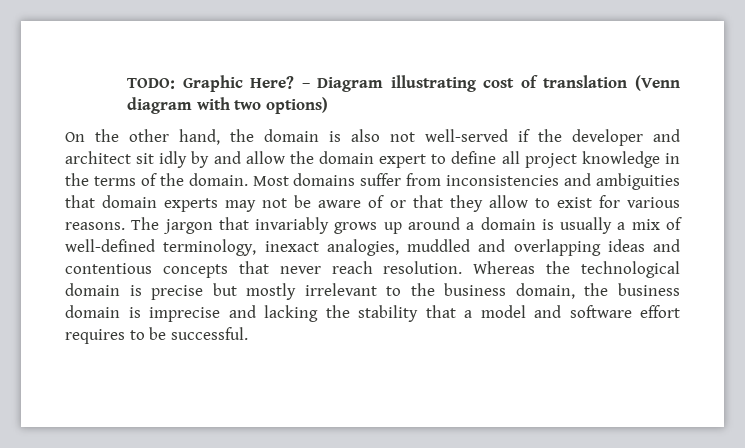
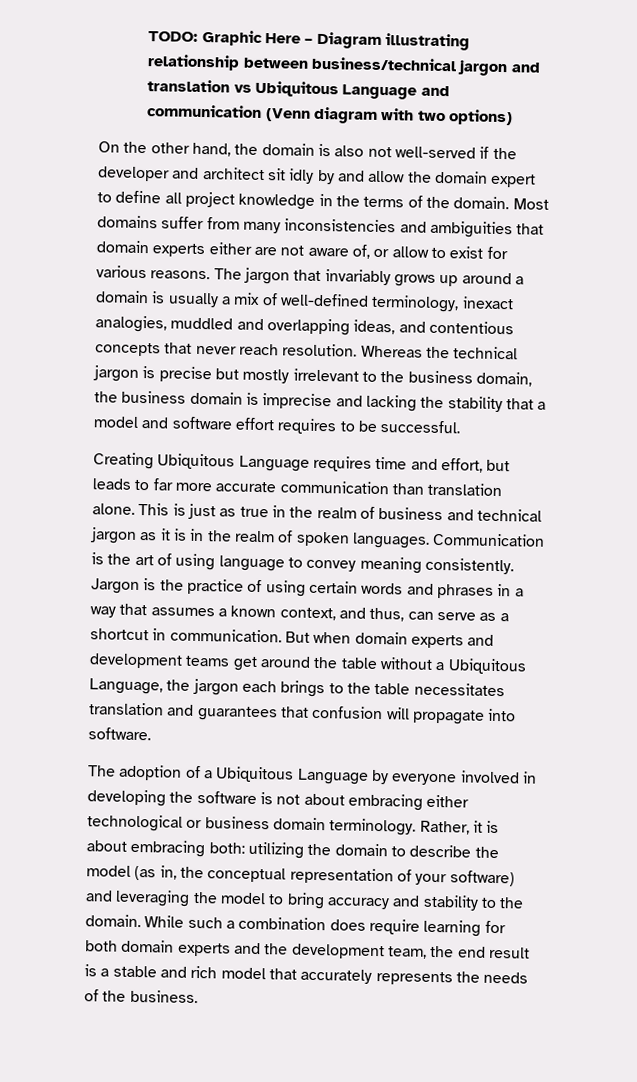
- TODO: Graphic Here? – Diagram illustrating cost of translation (Venn diagram with two options)
+ TODO: Graphic Here – Diagram illustrating relationship between business/technical jargon and translation vs Ubiquitous Language and communication (Venn diagram with two options)
- Most domains suffer from inconsistencies and ambiguities that domain experts may not be aware of or that they allow to exist for various reasons.
+ Most domains suffer from many inconsistencies and ambiguities that domain experts either are not aware of, or allow to exist for various reasons.
- The jargon that invariably grows up around a domain is usually a mix of well-defined terminology, inexact analogies, muddled and overlapping ideas and contentious concepts that never reach resolution.
+ The jargon that invariably grows up around a domain is usually a mix of well-defined terminology, inexact analogies, muddled and overlapping ideas, and contentious concepts that never reach resolution.
- Whereas the technological domain is precise but mostly irrelevant to the business domain, the business domain is imprecise and lacking the stability that a model and software effort requires to be successful.
+ Whereas the technical jargon is precise but mostly irrelevant to the business domain, the business domain is imprecise and lacking the stability that a model and software effort requires to be successful.
+ Creating Ubiquitous Language requires time and effort, but leads to far more accurate communication than translation alone. This is just as true in the realm of business and technical jargon as it is in the realm of spoken languages. Communication is the art of using language to convey meaning consistently. Jargon is the practice of using certain words and phrases in a way that assumes a known context, and thus, can serve as a shortcut in communication. But when domain experts and development teams get around the table without a Ubiquitous Language, the jargon each brings to the table necessitates translation and guarantees that confusion will propagate into software.
+ The adoption of a Ubiquitous Language by everyone involved in developing the software is not about embracing either technological or business domain terminology. Rather, it is about embracing both: utilizing the domain to describe the model (as in, the conceptual representation of your software) and leveraging the model to bring accuracy and stability to the domain. While such a combination does require learning for both domain experts and the development team, the end result is a stable and rich model that accurately represents the needs of the business.

